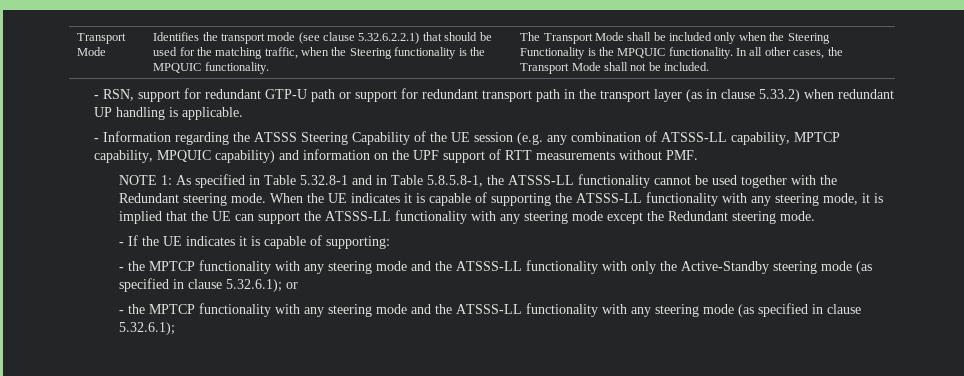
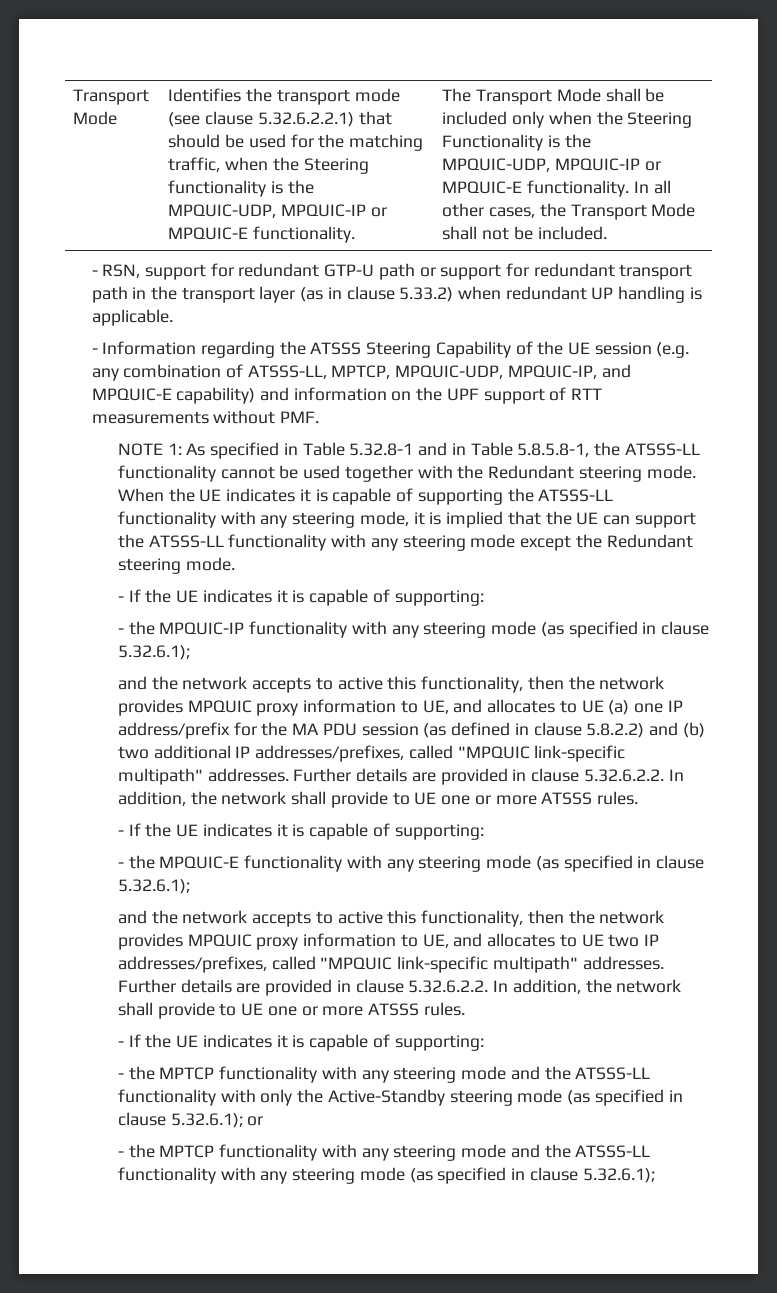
- Identifies the transport mode (see clause 5.32.6.2.2.1) that should be used for the matching traffic, when the Steering functionality is the MPQUIC functionality.
+ Identifies the transport mode (see clause 5.32.6.2.2.1) that should be used for the matching traffic, when the Steering functionality is the MPQUIC-UDP, MPQUIC-IP or MPQUIC-E functionality.
- The Transport Mode shall be included only when the Steering Functionality is the MPQUIC functionality.
+ The Transport Mode shall be included only when the Steering Functionality is the MPQUIC-UDP, MPQUIC-IP or MPQUIC-E functionality.
- - Information regarding the ATSSS Steering Capability of the UE session (e.g. any combination of ATSSS-LL capability, MPTCP capability, MPQUIC capability) and information on the UPF support of RTT measurements without PMF.
+ - Information regarding the ATSSS Steering Capability of the UE session (e.g. any combination of ATSSS-LL, MPTCP, MPQUIC-UDP, MPQUIC-IP, and MPQUIC-E capability) and information on the UPF support of RTT measurements without PMF.
+ - the MPQUIC-IP functionality with any steering mode (as specified in clause 5.32.6.1);
+ and the network accepts to active this functionality, then the network provides MPQUIC proxy information to UE, and allocates to UE (a) one IP address/prefix for the MA PDU session (as defined in clause 5.8.2.2) and (b) two additional IP addresses/prefixes, called "MPQUIC link-specific multipath" addresses. Further details are provided in clause 5.32.6.2.2. In addition, the network shall provide to UE one or more ATSSS rules.
+ - If the UE indicates it is capable of supporting:
+ - the MPQUIC-E functionality with any steering mode (as specified in clause 5.32.6.1);
+ and the network accepts to active this functionality, then the network provides MPQUIC proxy information to UE, and allocates to UE two IP addresses/prefixes, called "MPQUIC link-specific multipath" addresses. Further details are provided in clause 5.32.6.2.2. In addition, the network shall provide to UE one or more ATSSS rules.
+ - If the UE indicates it is capable of supporting:

